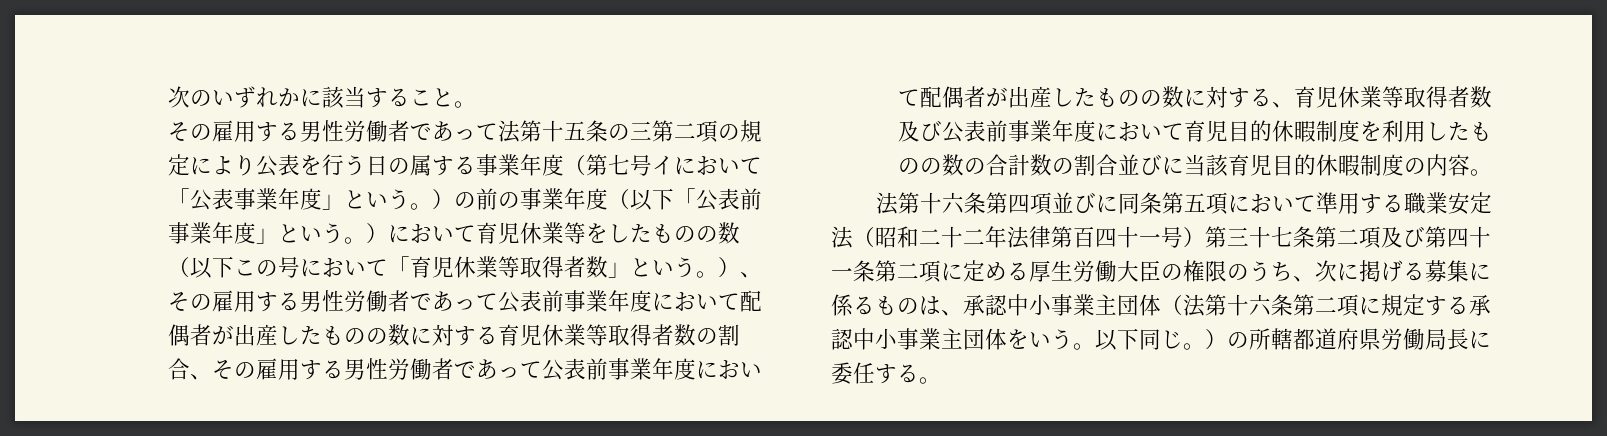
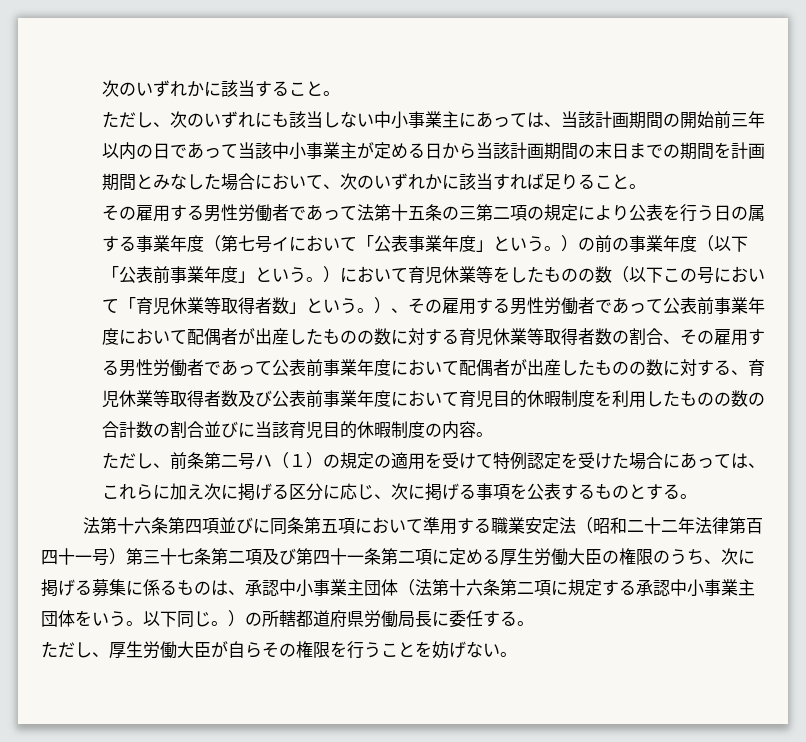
+ ただし、次のいずれにも該当しない中小事業主にあっては、当該計画期間の開始前三年以内の日であって当該中小事業主が定める日から当該計画期間の末日までの期間を計画期間とみなした場合において、次のいずれかに該当すれば足りること。
+ ただし、前条第二号ハ（１）の規定の適用を受けて特例認定を受けた場合にあっては、これらに加え次に掲げる区分に応じ、次に掲げる事項を公表するものとする。
+ ただし、厚生労働大臣が自らその権限を行うことを妨げない。

